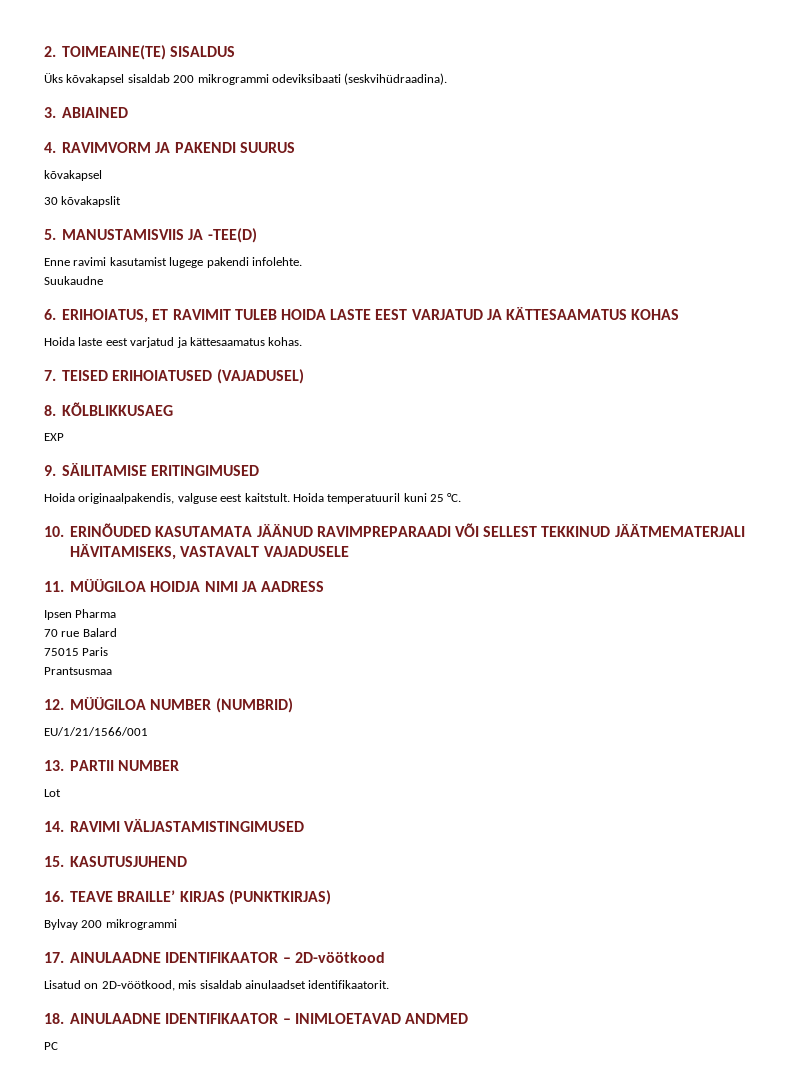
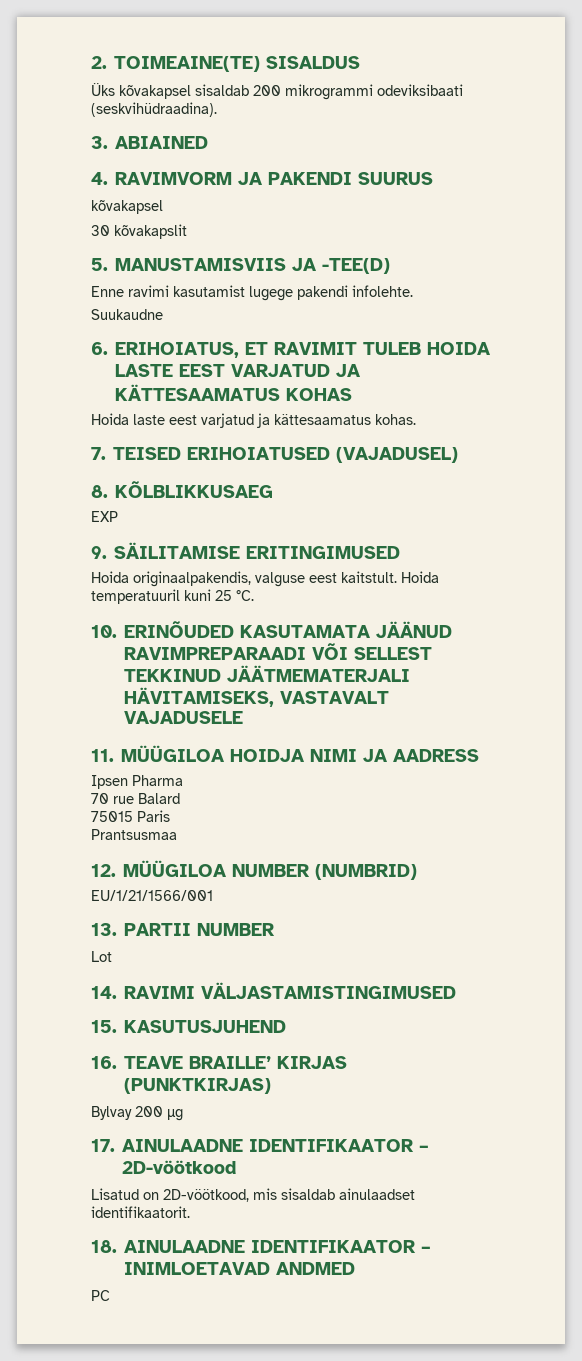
- Bylvay 200 mikrogrammi
+ Bylvay 200 µg

